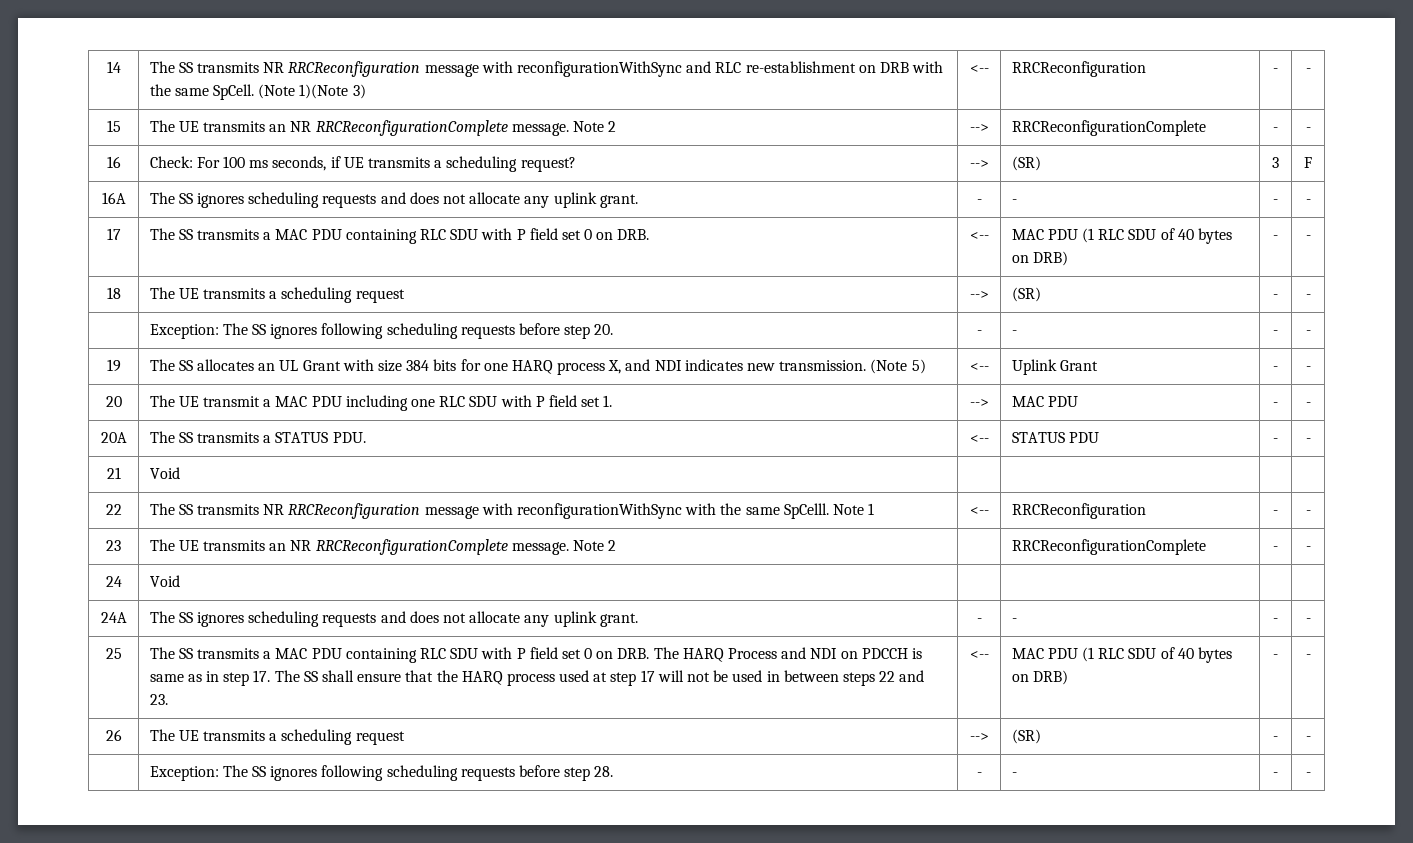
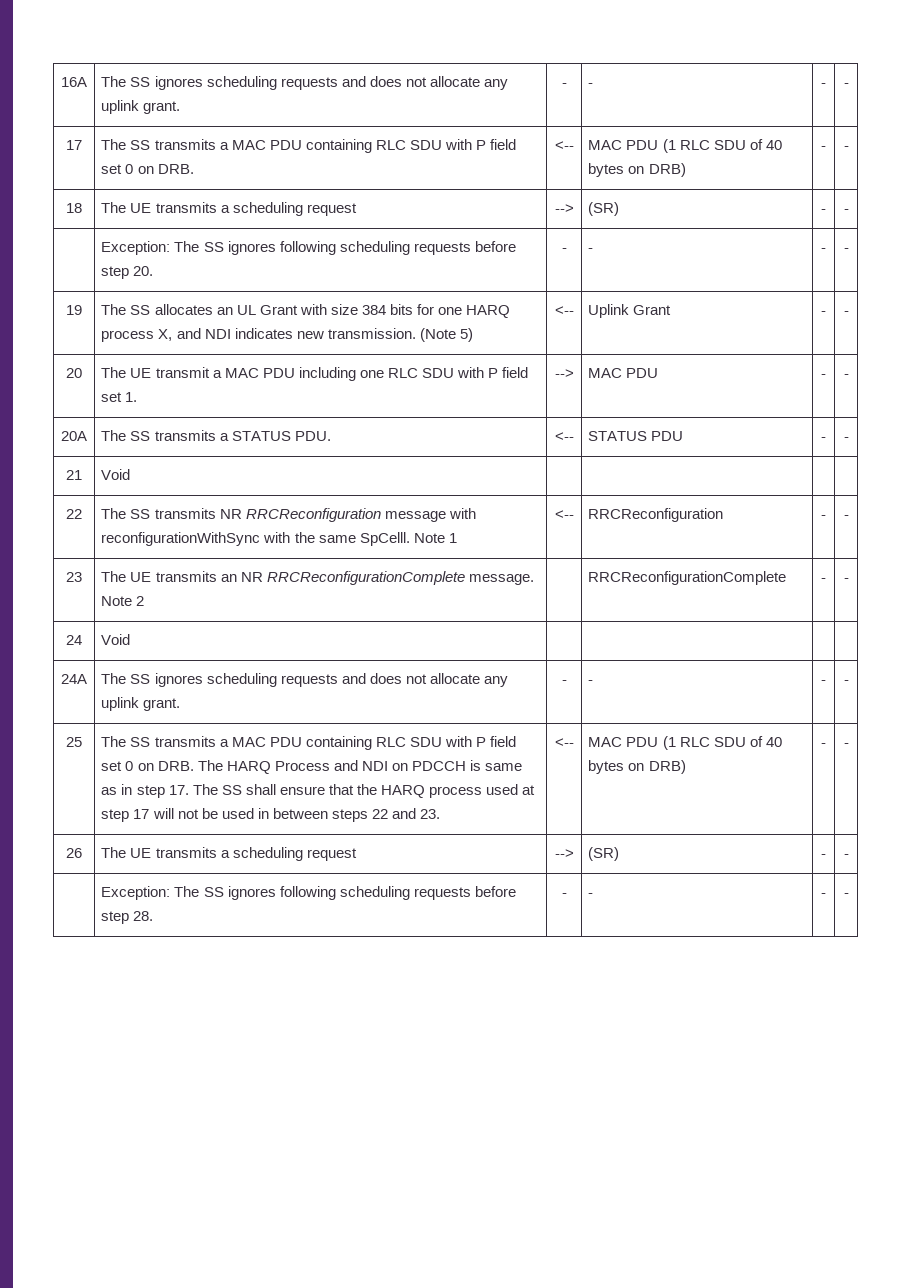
- 14 | The SS transmits NR RRCReconfiguration message with reconfigurationWithSync and RLC re-establishment on DRB with the same SpCell. (Note 1)(Note 3) | <-- | RRCReconfiguration | - | -
- 15 | The UE transmits an NR RRCReconfigurationComplete message. Note 2 | --> | RRCReconfigurationComplete | - | -
- 16 | Check: For 100 ms seconds, if UE transmits a scheduling request? | --> | (SR) | 3 | F

